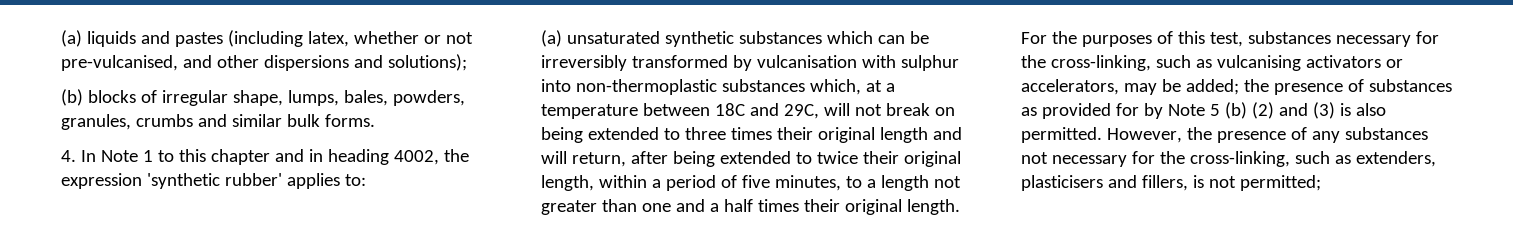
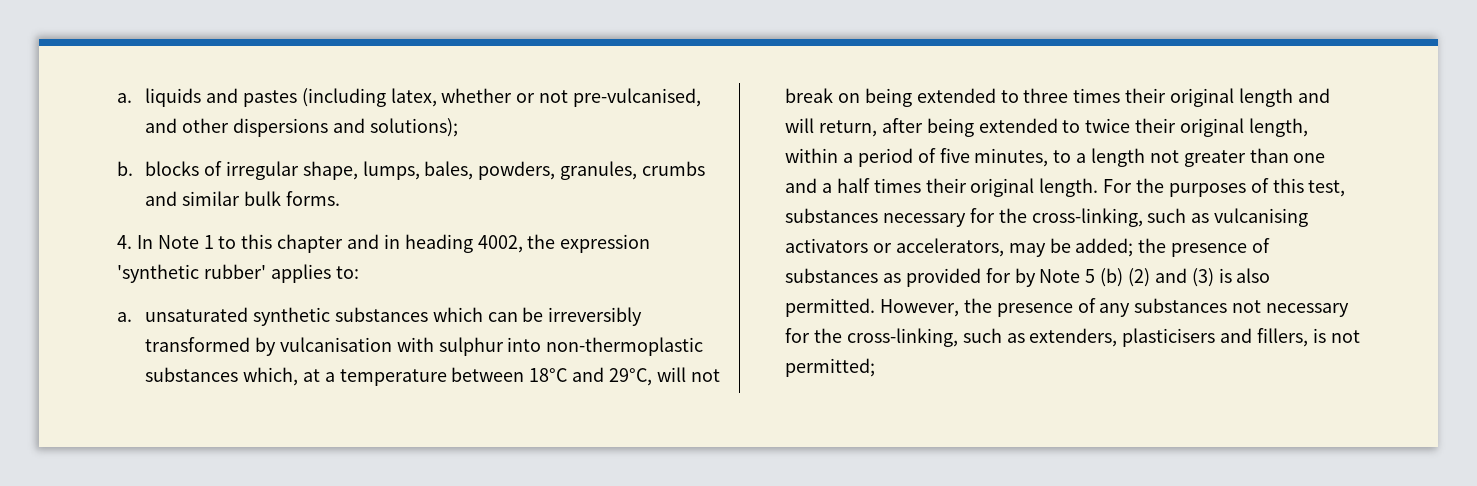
- (a) liquids and pastes (including latex, whether or not pre-vulcanised, and other dispersions and solutions);
+ a. liquids and pastes (including latex, whether or not pre-vulcanised, and other dispersions and solutions);
- (b) blocks of irregular shape, lumps, bales, powders, granules, crumbs and similar bulk forms.
+ b. blocks of irregular shape, lumps, bales, powders, granules, crumbs and similar bulk forms.
- (a) unsaturated synthetic substances which can be irreversibly transformed by vulcanisation with sulphur into non-thermoplastic substances which, at a temperature between 18C and 29C, will not break on being extended to three times their original length and will return, after being extended to twice their original length, within a period of five minutes, to a length not greater than one and a half times their original length.
+ a. unsaturated synthetic substances which can be irreversibly transformed by vulcanisation with sulphur into non-thermoplastic substances which, at a temperature between 18°C and 29°C, will not break on being extended to three times their original length and will return, after being extended to twice their original length, within a period of five minutes, to a length not greater than one and a half times their original length.

